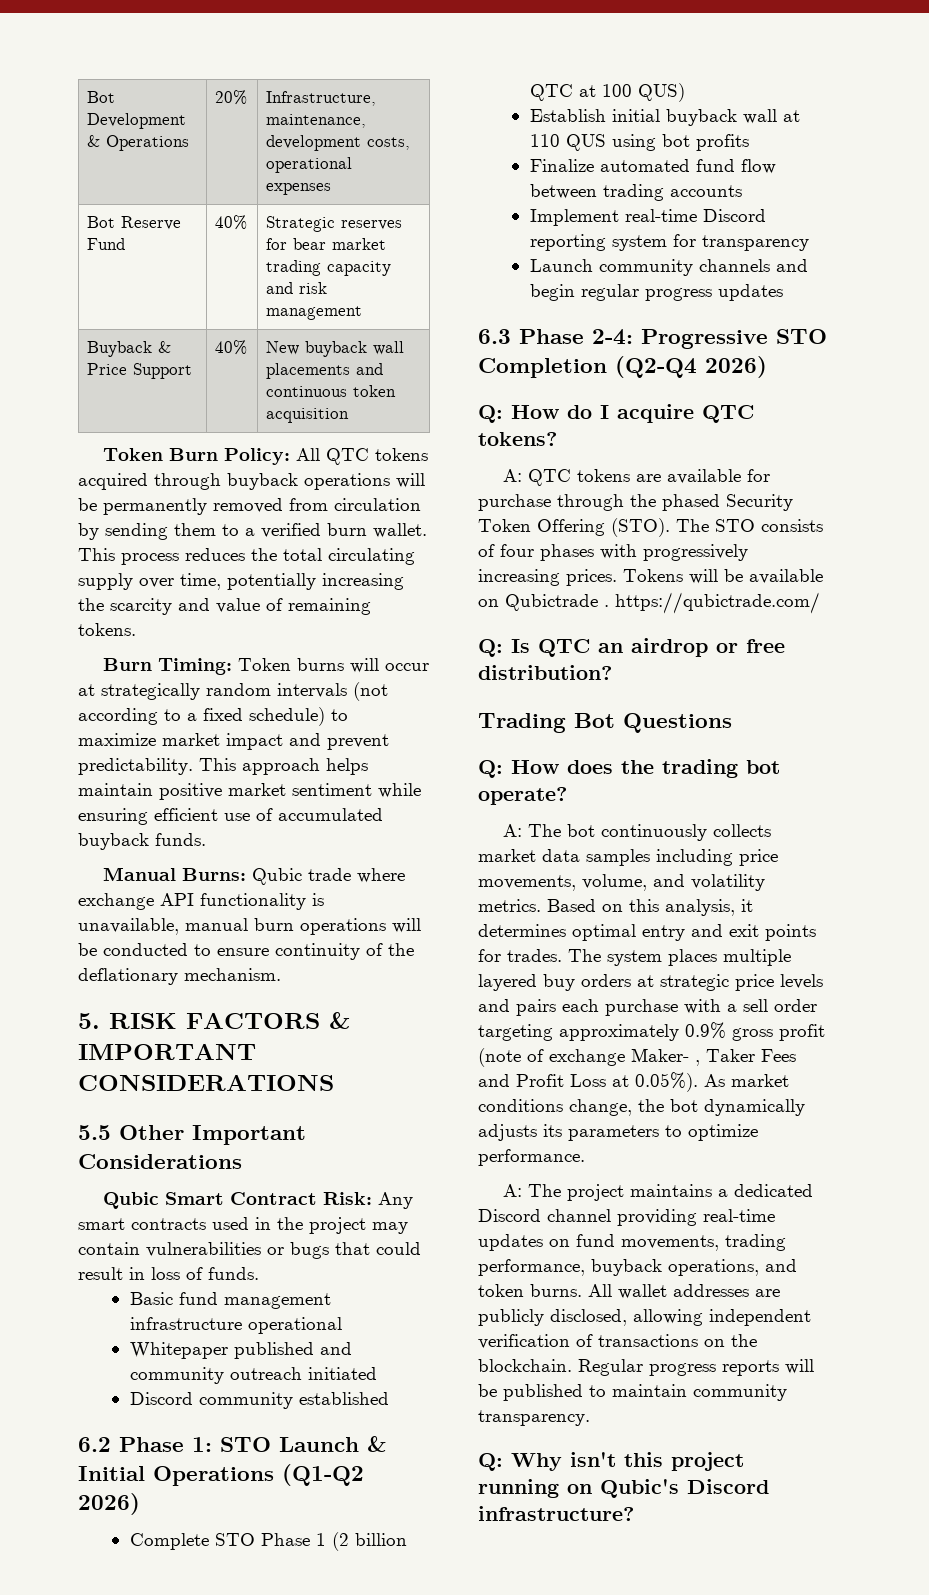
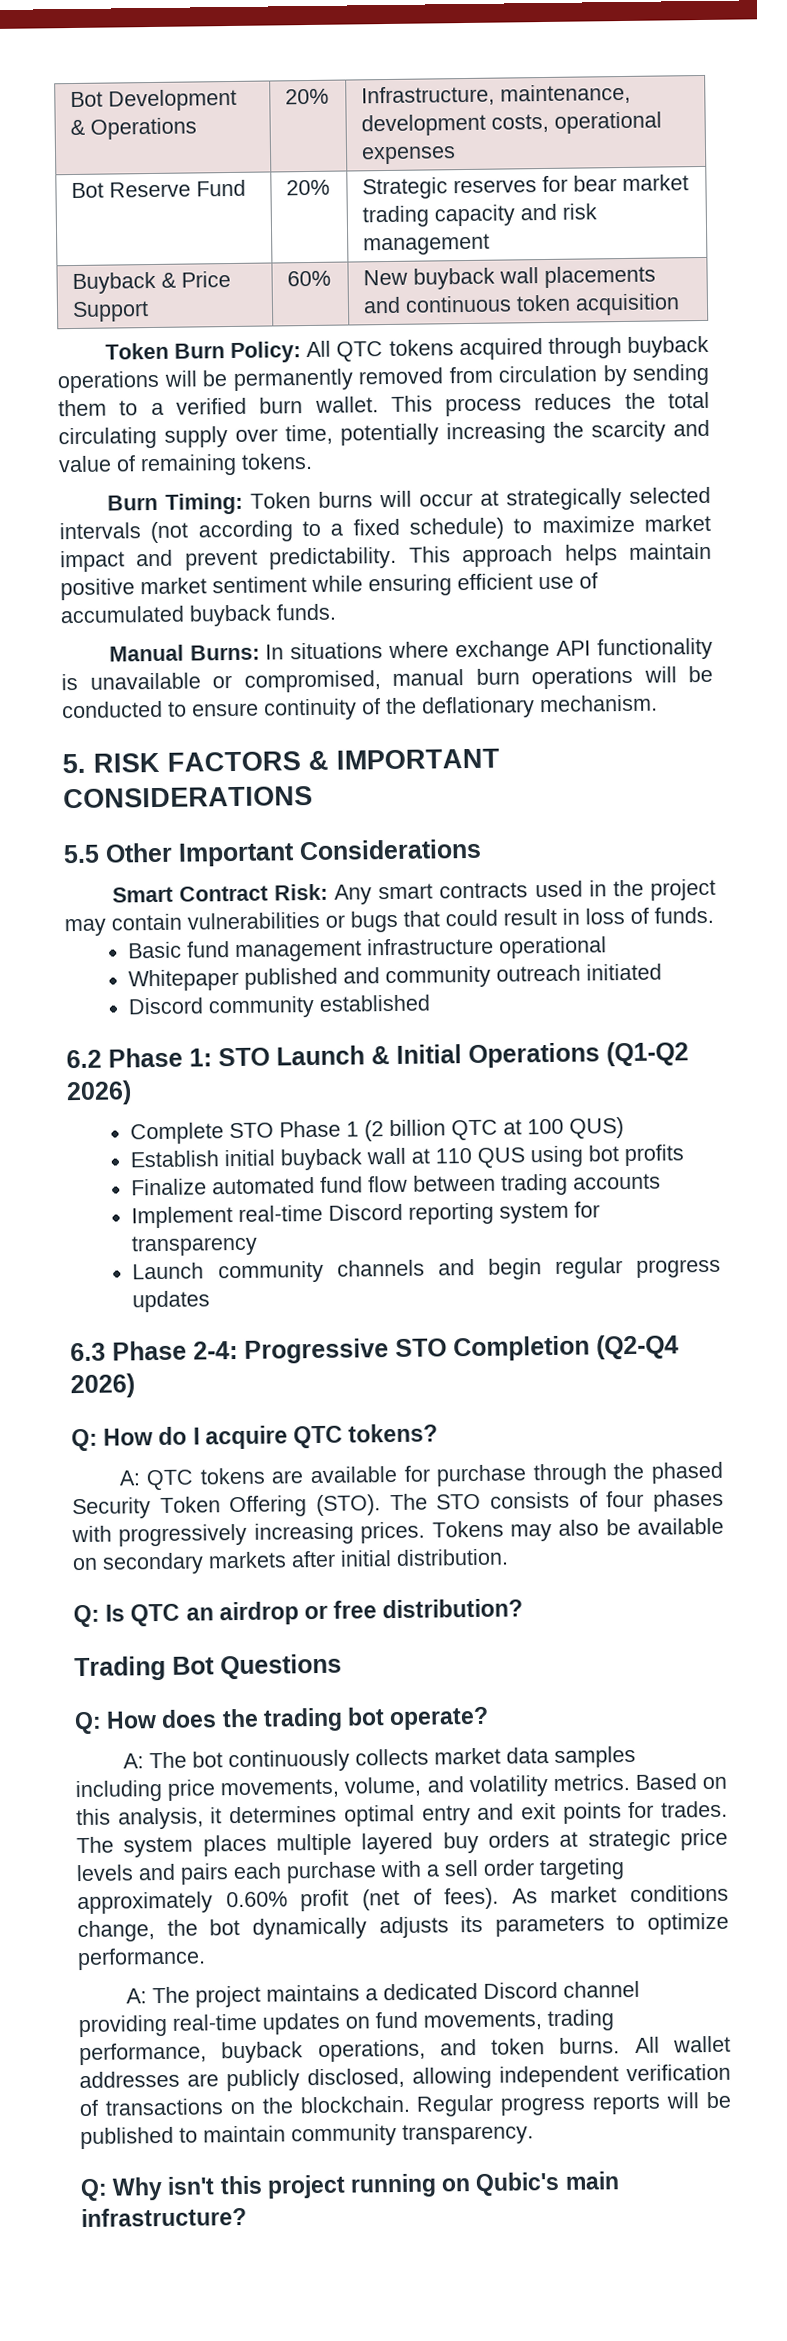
- Bot Reserve Fund | 40% | Strategic reserves for bear market trading capacity and risk management
+ Bot Reserve Fund | 20% | Strategic reserves for bear market trading capacity and risk management
- Buyback & Price Support | 40% | New buyback wall placements and continuous token acquisition
+ Buyback & Price Support | 60% | New buyback wall placements and continuous token acquisition
- Burn Timing: Token burns will occur at strategically random intervals (not according to a fixed schedule) to maximize market impact and prevent predictability.
+ Burn Timing: Token burns will occur at strategically selected intervals (not according to a fixed schedule) to maximize market impact and prevent predictability.
- Manual Burns: Qubic trade where exchange API functionality is unavailable, manual burn operations will be conducted to ensure continuity of the deflationary mechanism.
+ Manual Burns: In situations where exchange API functionality is unavailable or compromised, manual burn operations will be conducted to ensure continuity of the deflationary mechanism.
- Qubic Smart Contract Risk: Any smart contracts used in the project may contain vulnerabilities or bugs that could result in loss of funds.
+ Smart Contract Risk: Any smart contracts used in the project may contain vulnerabilities or bugs that could result in loss of funds.
- Tokens will be available on Qubictrade . https://qubictrade.com/
+ Tokens may also be available on secondary markets after initial distribution.
- The system places multiple layered buy orders at strategic price levels and pairs each purchase with a sell order targeting approximately 0.9% gross profit (note of exchange Maker- , Taker Fees and Profit Loss at 0.05%). As market conditions change, the bot dynamically adjusts its parameters to optimize performance.
+ The system places multiple layered buy orders at strategic price levels and pairs each purchase with a sell order targeting approximately 0.60% profit (net of fees). As market conditions change, the bot dynamically adjusts its parameters to optimize performance.
- Q: Why isn't this project running on Qubic's Discord infrastructure?
+ Q: Why isn't this project running on Qubic's main infrastructure?

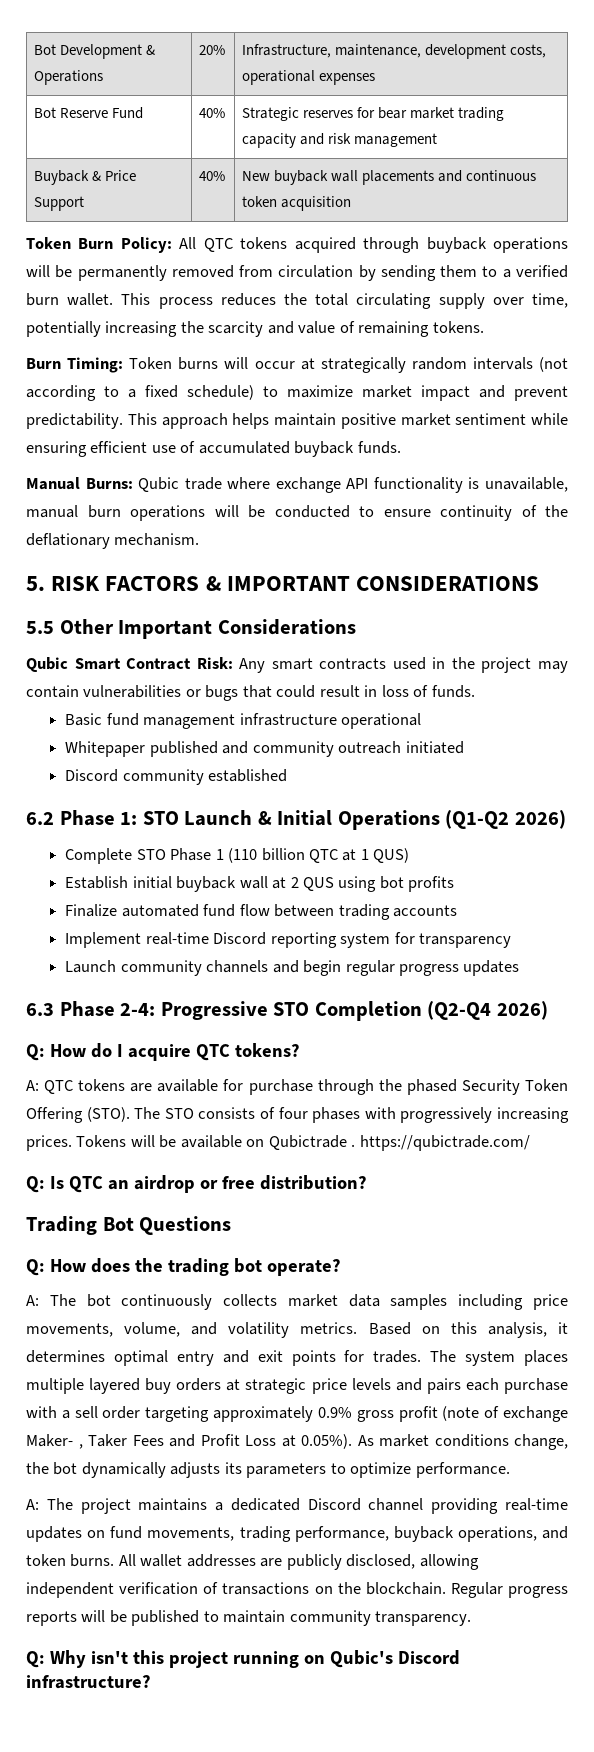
- Bot Reserve Fund | 20% | Strategic reserves for bear market trading capacity and risk management
+ Bot Reserve Fund | 40% | Strategic reserves for bear market trading capacity and risk management
- Buyback & Price Support | 60% | New buyback wall placements and continuous token acquisition
+ Buyback & Price Support | 40% | New buyback wall placements and continuous token acquisition
- Burn Timing: Token burns will occur at strategically selected intervals (not according to a fixed schedule) to maximize market impact and prevent predictability.
+ Burn Timing: Token burns will occur at strategically random intervals (not according to a fixed schedule) to maximize market impact and prevent predictability.
- Manual Burns: In situations where exchange API functionality is unavailable or compromised, manual burn operations will be conducted to ensure continuity of the deflationary mechanism.
+ Manual Burns: Qubic trade where exchange API functionality is unavailable, manual burn operations will be conducted to ensure continuity of the deflationary mechanism.
- Smart Contract Risk: Any smart contracts used in the project may contain vulnerabilities or bugs that could result in loss of funds.
+ Qubic Smart Contract Risk: Any smart contracts used in the project may contain vulnerabilities or bugs that could result in loss of funds.
- Complete STO Phase 1 (2 billion QTC at 100 QUS)
+ Complete STO Phase 1 (110 billion QTC at 1 QUS)
- Establish initial buyback wall at 110 QUS using bot profits
+ Establish initial buyback wall at 2 QUS using bot profits
- Tokens may also be available on secondary markets after initial distribution.
+ Tokens will be available on Qubictrade . https://qubictrade.com/
- The system places multiple layered buy orders at strategic price levels and pairs each purchase with a sell order targeting approximately 0.60% profit (net of fees). As market conditions change, the bot dynamically adjusts its parameters to optimize performance.
+ The system places multiple layered buy orders at strategic price levels and pairs each purchase with a sell order targeting approximately 0.9% gross profit (note of exchange Maker- , Taker Fees and Profit Loss at 0.05%). As market conditions change, the bot dynamically adjusts its parameters to optimize performance.
- Q: Why isn't this project running on Qubic's main infrastructure?
+ Q: Why isn't this project running on Qubic's Discord infrastructure?

